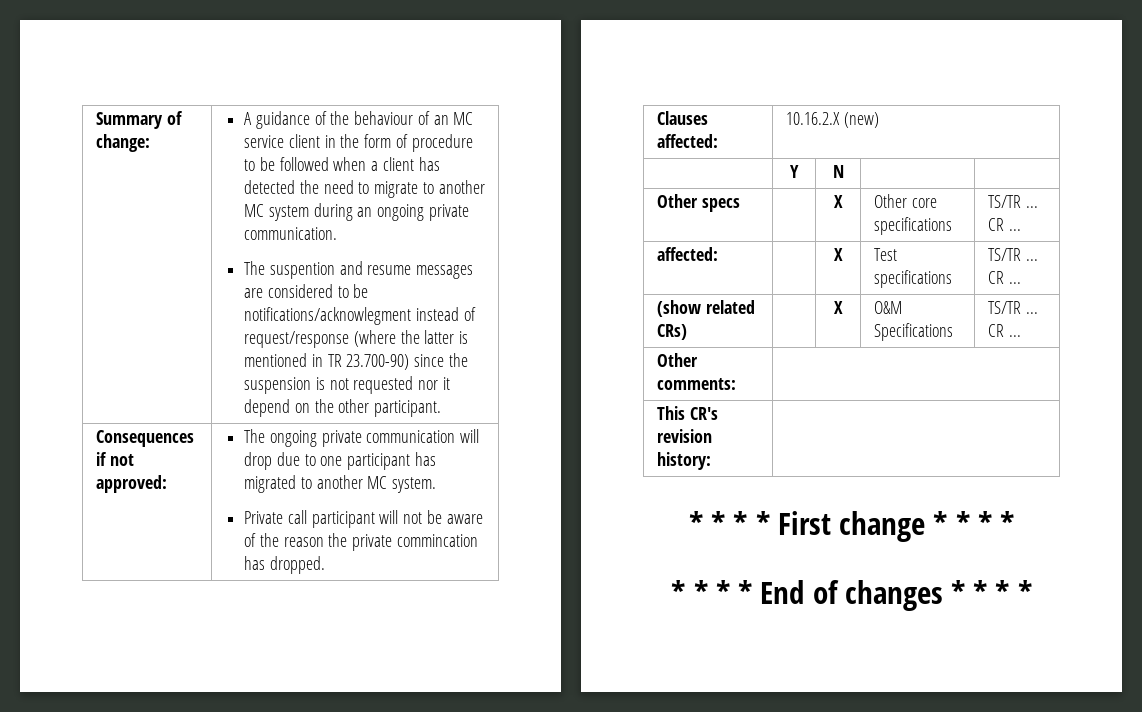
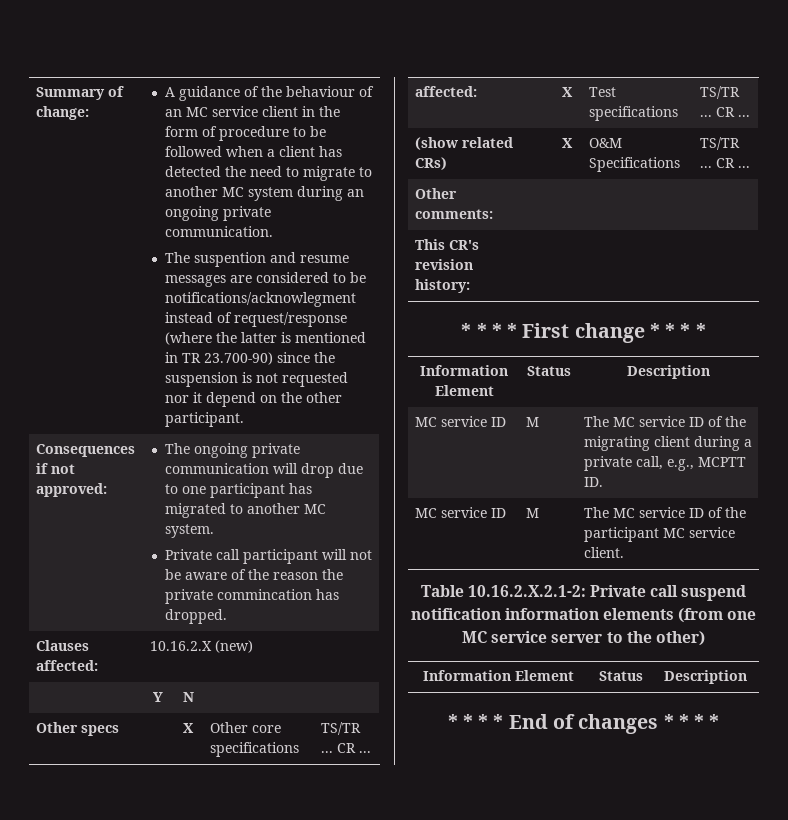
  * * * * First change * * * *
+ Information Element | Status | Description
+ MC service ID | M | The MC service ID of the migrating client during a private call, e.g., MCPTT ID.
+ MC service ID | M | The MC service ID of the participant MC service client.
+ Table 10.16.2.X.2.1-2: Private call suspend notification information elements (from one MC service server to the other)
+ Information Element | Status | Description

